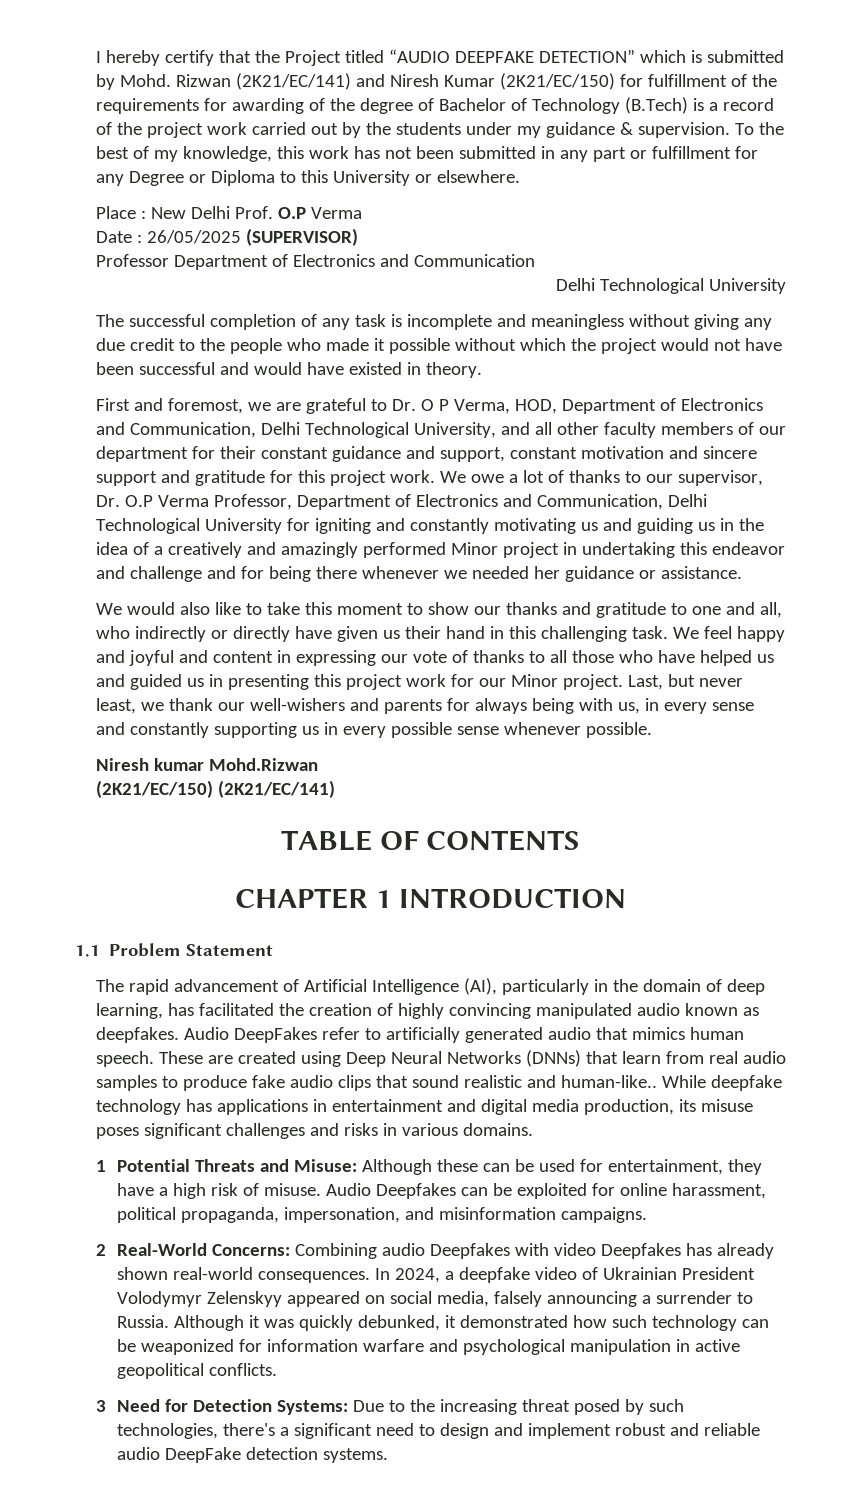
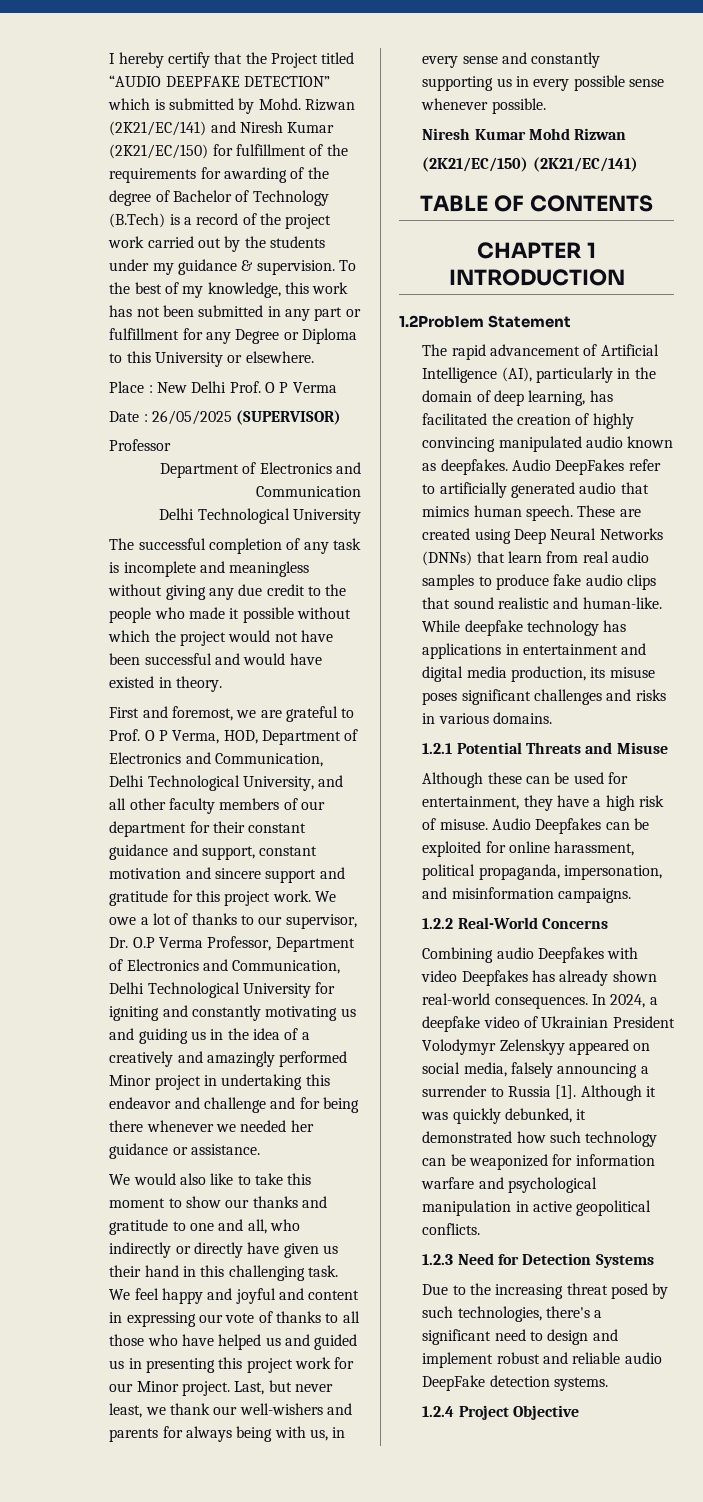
- Place : New Delhi Prof. O.P Verma
+ Place : New Delhi Prof. O P Verma
- Professor Department of Electronics and Communication
+ Professor
+ Department of Electronics and Communication
- First and foremost, we are grateful to Dr. O P Verma, HOD, Department of Electronics and Communication, Delhi Technological University, and all other faculty members of our department for their constant guidance and support, constant motivation and sincere support and gratitude for this project work.
+ First and foremost, we are grateful to Prof. O P Verma, HOD, Department of Electronics and Communication, Delhi Technological University, and all other faculty members of our department for their constant guidance and support, constant motivation and sincere support and gratitude for this project work.
- Niresh kumar Mohd.Rizwan
+ Niresh Kumar Mohd Rizwan
- 1.1 Problem Statement
+ 1.2Problem Statement
- These are created using Deep Neural Networks (DNNs) that learn from real audio samples to produce fake audio clips that sound realistic and human-like..
+ These are created using Deep Neural Networks (DNNs) that learn from real audio samples to produce fake audio clips that sound realistic and human-like.
- 1 Potential Threats and Misuse: Although these can be used for entertainment, they have a high risk of misuse.
+ 1.2.1 Potential Threats and Misuse
+ Although these can be used for entertainment, they have a high risk of misuse.
- 2 Real-World Concerns: Combining audio Deepfakes with video Deepfakes has already shown real-world consequences.
+ 1.2.2 Real-World Concerns
+ Combining audio Deepfakes with video Deepfakes has already shown real-world consequences.
- In 2024, a deepfake video of Ukrainian President Volodymyr Zelenskyy appeared on social media, falsely announcing a surrender to Russia.
+ In 2024, a deepfake video of Ukrainian President Volodymyr Zelenskyy appeared on social media, falsely announcing a surrender to Russia [1].
- 3 Need for Detection Systems: Due to the increasing threat posed by such technologies, there's a significant need to design and implement robust and reliable audio DeepFake detection systems.
+ 1.2.3 Need for Detection Systems
+ Due to the increasing threat posed by such technologies, there's a significant need to design and implement robust and reliable audio DeepFake detection systems.
+ 1.2.4 Project Objective

